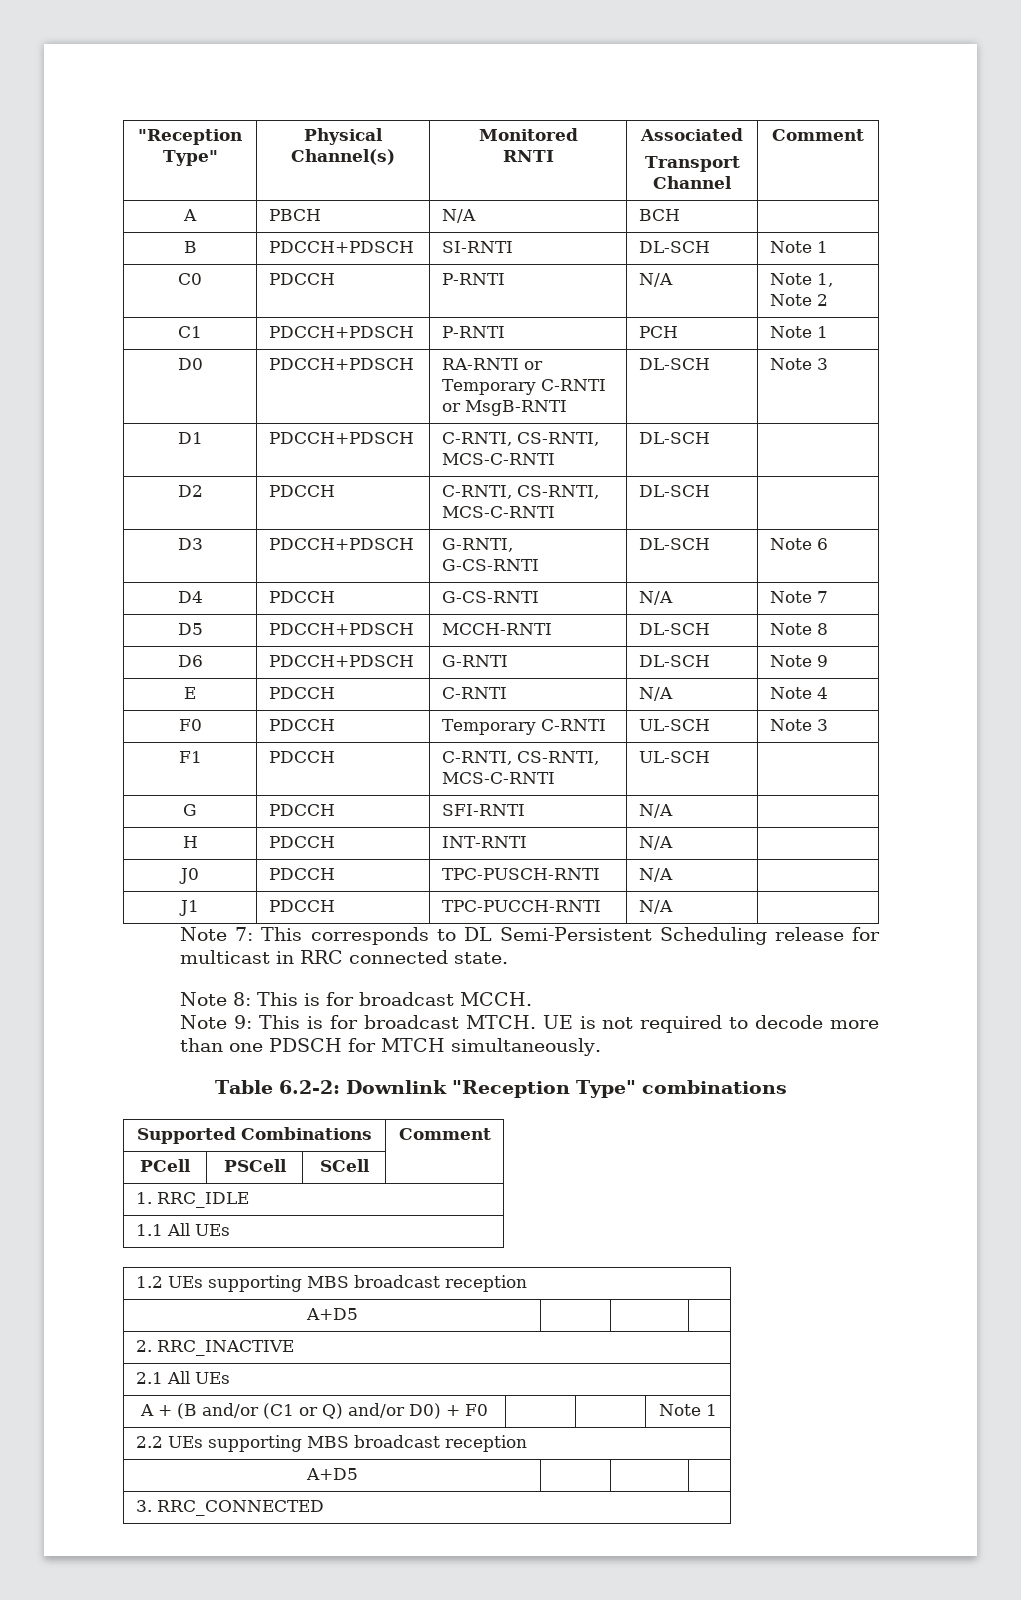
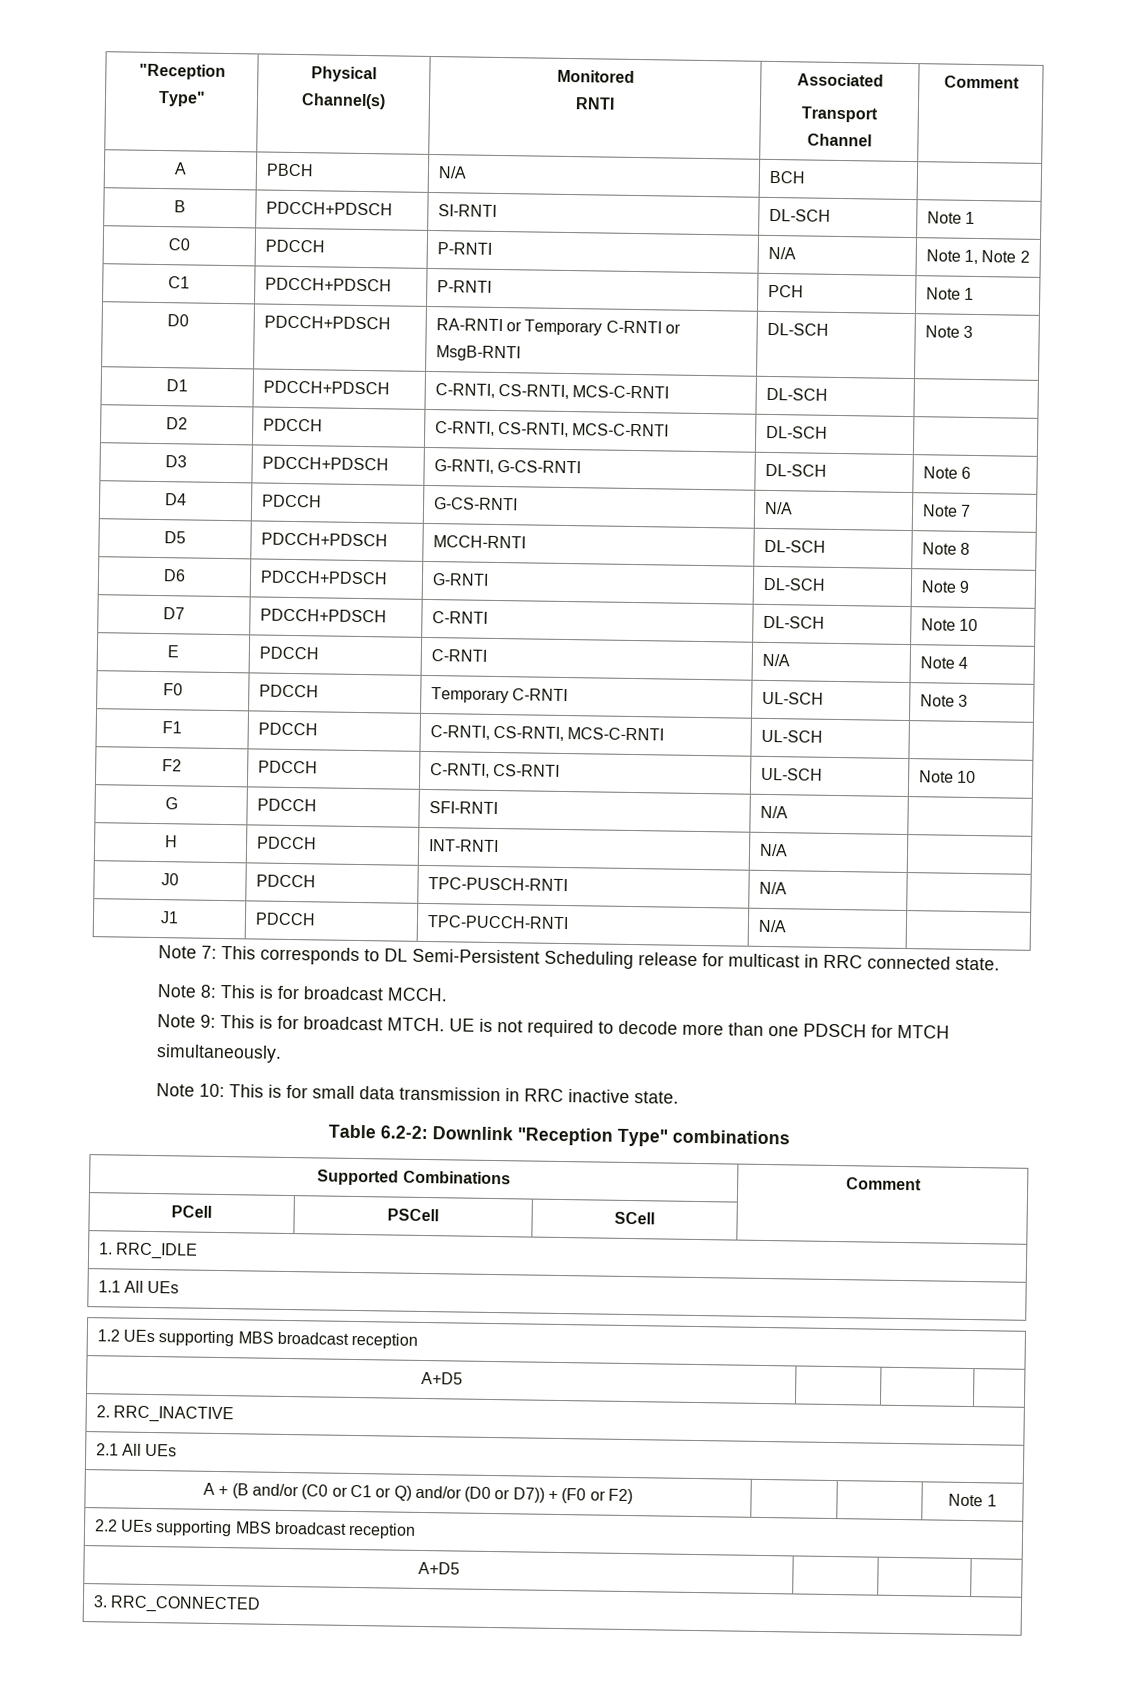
+ D7 | PDCCH+PDSCH | C-RNTI | DL-SCH | Note 10
+ F2 | PDCCH | C-RNTI, CS-RNTI | UL-SCH | Note 10
+ Note 10: This is for small data transmission in RRC inactive state.
- A + (B and/or (C1 or Q) and/or D0) + F0 | | | Note 1
+ A + (B and/or (C0 or C1 or Q) and/or (D0 or D7)) + (F0 or F2) | | | Note 1

